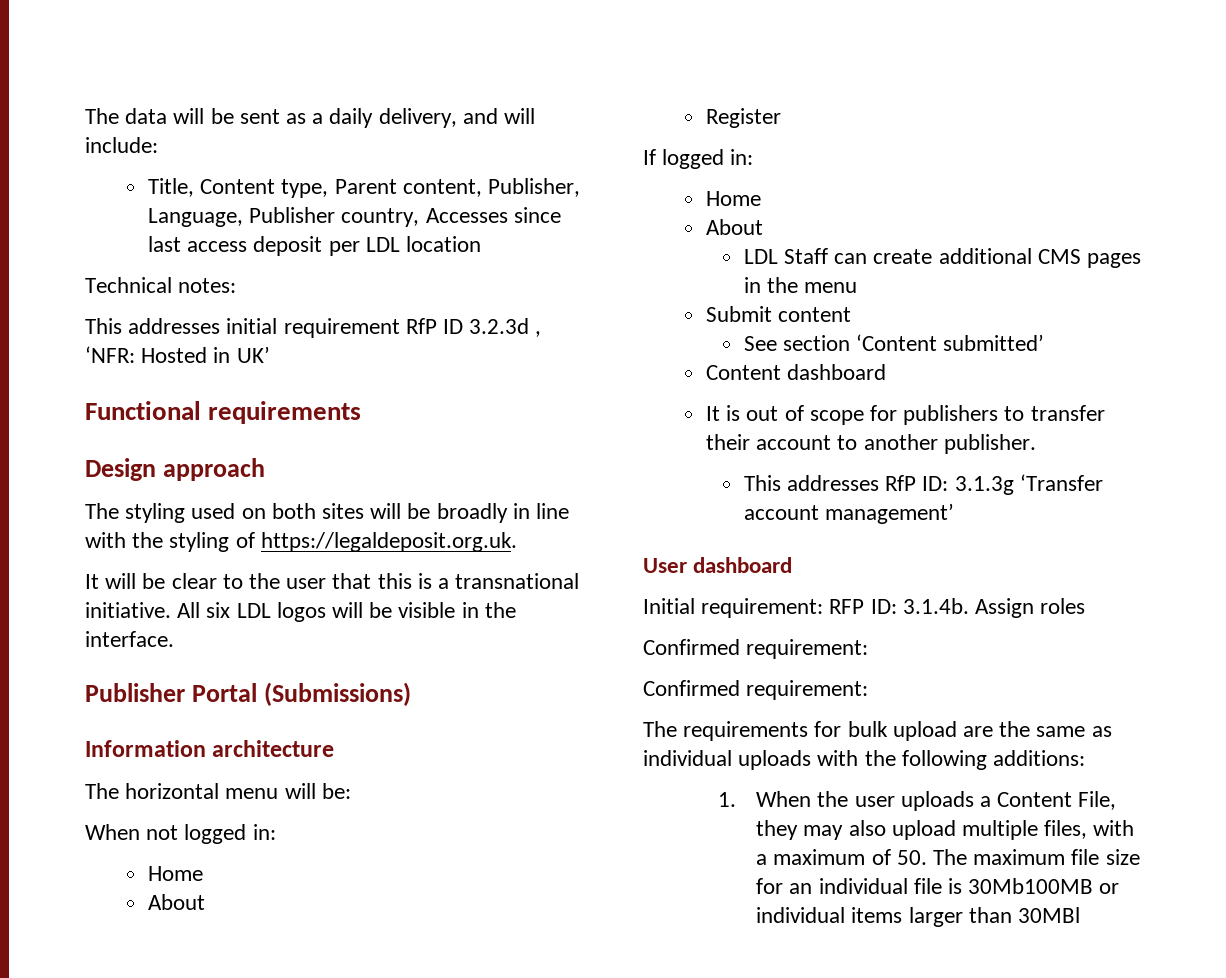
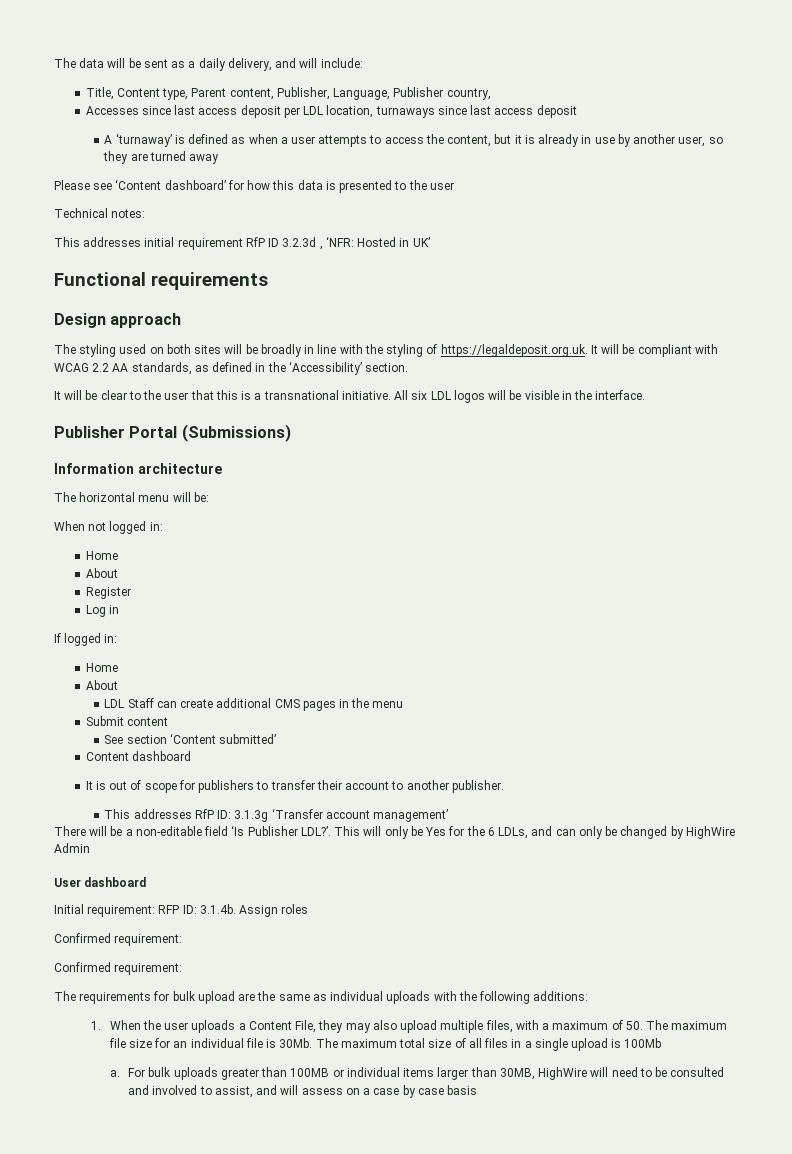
- Title, Content type, Parent content, Publisher, Language, Publisher country, Accesses since last access deposit per LDL location
+ Title, Content type, Parent content, Publisher, Language, Publisher country,
+ Accesses since last access deposit per LDL location, turnaways since last access deposit
+ A ‘turnaway’ is defined as when a user attempts to access the content, but it is already in use by another user, so they are turned away
+ Please see ‘Content dashboard’ for how this data is presented to the user
- The styling used on both sites will be broadly in line with the styling of https://legaldeposit.org.uk.
+ The styling used on both sites will be broadly in line with the styling of https://legaldeposit.org.uk. It will be compliant with WCAG 2.2 AA standards, as defined in the ‘Accessibility’ section.
+ Log in
+ There will be a non-editable field ‘Is Publisher LDL?’. This will only be Yes for the 6 LDLs, and can only be changed by HighWire Admin
- 1. When the user uploads a Content File, they may also upload multiple files, with a maximum of 50. The maximum file size for an individual file is 30Mb100MB or individual items larger than 30MBl
+ 1. When the user uploads a Content File, they may also upload multiple files, with a maximum of 50. The maximum file size for an individual file is 30Mb. The maximum total size of all files in a single upload is 100Mb
+ a. For bulk uploads greater than 100MB or individual items larger than 30MB, HighWire will need to be consulted and involved to assist, and will assess on a case by case basis

